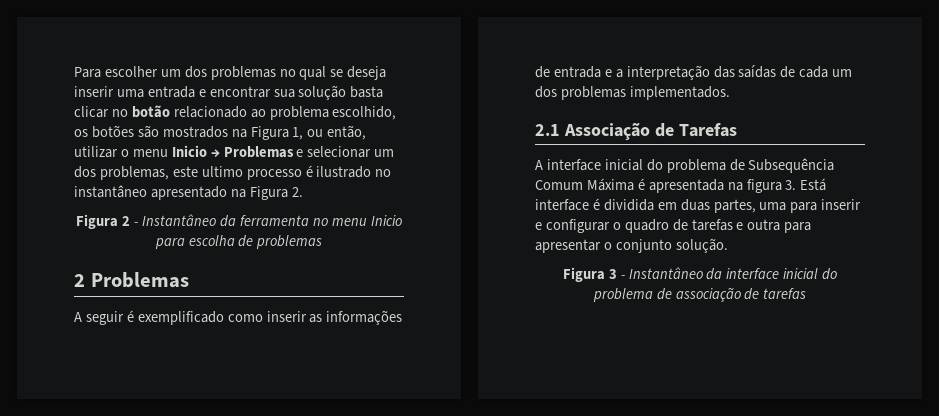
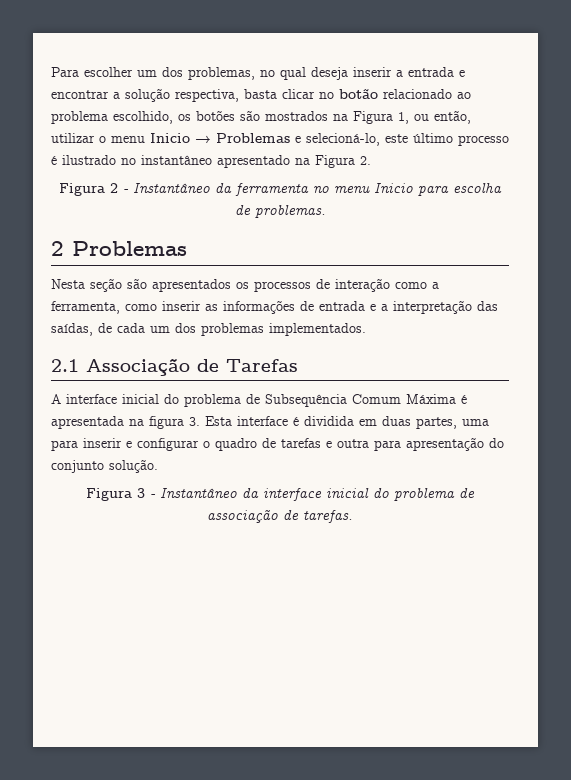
- Para escolher um dos problemas no qual se deseja inserir uma entrada e encontrar sua solução basta clicar no botão relacionado ao problema escolhido, os botões são mostrados na Figura 1, ou então, utilizar o menu Inicio → Problemas e selecionar um dos problemas, este ultimo processo é ilustrado no instantâneo apresentado na Figura 2.
+ Para escolher um dos problemas, no qual deseja inserir a entrada e encontrar a solução respectiva, basta clicar no botão relacionado ao problema escolhido, os botões são mostrados na Figura 1, ou então, utilizar o menu Inicio → Problemas e selecioná-lo, este último processo é ilustrado no instantâneo apresentado na Figura 2.
- Figura 2 - Instantâneo da ferramenta no menu Inicio para escolha de problemas
+ Figura 2 - Instantâneo da ferramenta no menu Inicio para escolha de problemas.
- A seguir é exemplificado como inserir as informações de entrada e a interpretação das saídas de cada um dos problemas implementados.
+ Nesta seção são apresentados os processos de interação como a ferramenta, como inserir as informações de entrada e a interpretação das saídas, de cada um dos problemas implementados.
- A interface inicial do problema de Subsequência Comum Máxima é apresentada na figura 3. Está interface é dividida em duas partes, uma para inserir e configurar o quadro de tarefas e outra para apresentar o conjunto solução.
+ A interface inicial do problema de Subsequência Comum Máxima é apresentada na figura 3. Esta interface é dividida em duas partes, uma para inserir e configurar o quadro de tarefas e outra para apresentação do conjunto solução.
- Figura 3 - Instantâneo da interface inicial do problema de associação de tarefas
+ Figura 3 - Instantâneo da interface inicial do problema de associação de tarefas.

